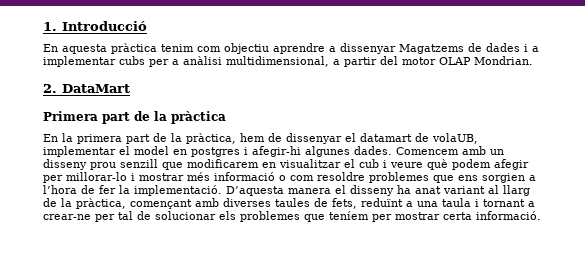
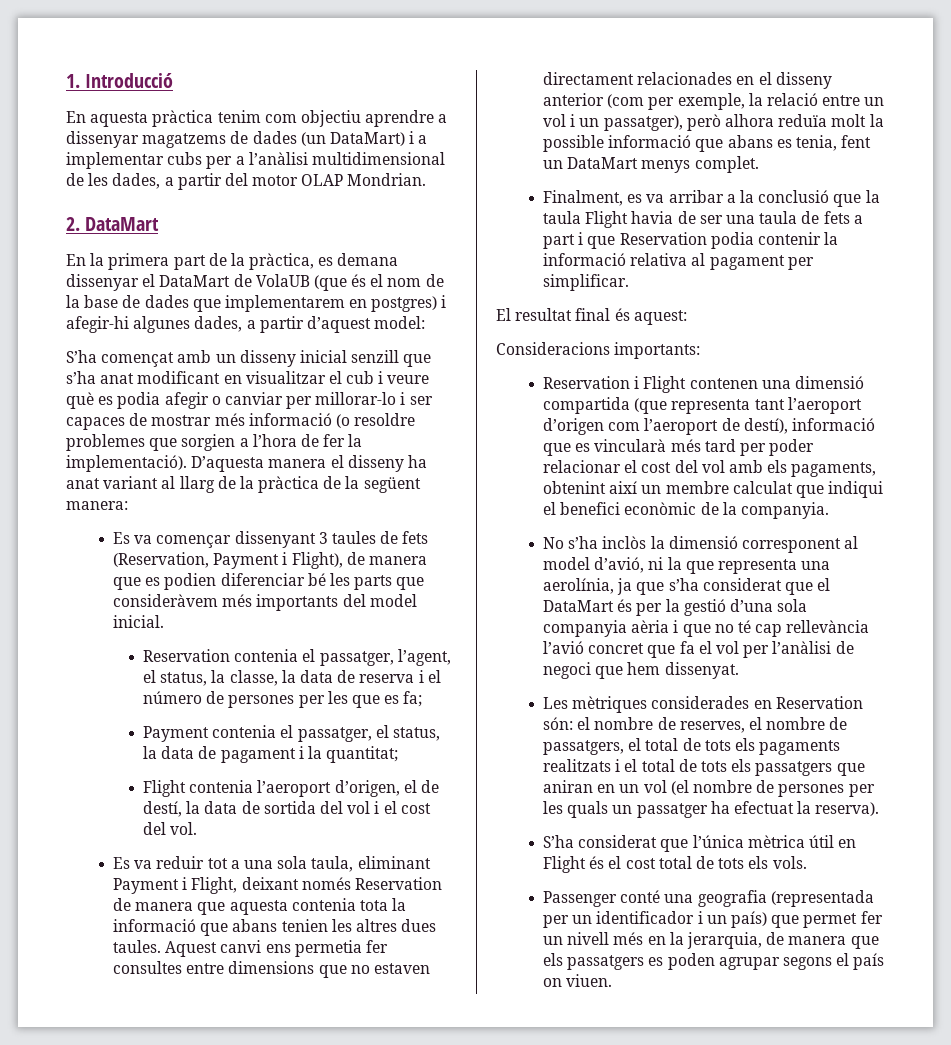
- En aquesta pràctica tenim com objectiu aprendre a dissenyar Magatzems de dades i a implementar cubs per a anàlisi multidimensional, a partir del motor OLAP Mondrian.
+ En aquesta pràctica tenim com objectiu aprendre a dissenyar magatzems de dades (un DataMart) i a implementar cubs per a l’anàlisi multidimensional de les dades, a partir del motor OLAP Mondrian.
- Primera part de la pràctica
- En la primera part de la pràctica, hem de dissenyar el datamart de volaUB, implementar el model en postgres i afegir-hi algunes dades. Comencem amb un disseny prou senzill que modificarem en visualitzar el cub i veure què podem afegir per millorar-lo i mostrar més informació o com resoldre problemes que ens sorgien a l’hora de fer la implementació.
+ En la primera part de la pràctica, es demana dissenyar el DataMart de VolaUB (que és el nom de la base de dades que implementarem en postgres) i afegir-hi algunes dades, a partir d’aquest model:
+ S’ha començat amb un disseny inicial senzill que s’ha anat modificant en visualitzar el cub i veure què es podia afegir o canviar per millorar-lo i ser capaces de mostrar més informació (o resoldre problemes que sorgien a l’hora de fer la implementació).
- D’aquesta manera el disseny ha anat variant al llarg de la pràctica, començant amb diverses taules de fets, reduïnt a una taula i tornant a crear-ne per tal de solucionar els problemes que teníem per mostrar certa informació.
+ D’aquesta manera el disseny ha anat variant al llarg de la pràctica de la següent manera:
+ Es va començar dissenyant 3 taules de fets (Reservation, Payment i Flight), de manera que es podien diferenciar bé les parts que consideràvem més importants del model inicial.
+ Reservation contenia el passatger, l’agent, el status, la classe, la data de reserva i el número de persones per les que es fa;
+ Payment contenia el passatger, el status, la data de pagament i la quantitat;
+ Flight contenia l’aeroport d’origen, el de destí, la data de sortida del vol i el cost del vol.
+ Es va reduir tot a una sola taula, eliminant Payment i Flight, deixant només Reservation de manera que aquesta contenia tota la informació que abans tenien les altres dues taules. Aquest canvi ens permetia fer consultes entre dimensions que no estaven directament relacionades en el disseny anterior (com per exemple, la relació entre un vol i un passatger), però alhora reduïa molt la possible informació que abans es tenia, fent un DataMart menys complet.
+ Finalment, es va arribar a la conclusió que la taula Flight havia de ser una taula de fets a part i que Reservation podia contenir la informació relativa al pagament per simplificar.
+ El resultat final és aquest:
+ Consideracions importants:
+ Reservation i Flight contenen una dimensió compartida (que representa tant l’aeroport d’origen com l’aeroport de destí), informació que es vincularà més tard per poder relacionar el cost del vol amb els pagaments, obtenint així un membre calculat que indiqui el benefici econòmic de la companyia.
+ No s’ha inclòs la dimensió corresponent al model d’avió, ni la que representa una aerolínia, ja que s’ha considerat que el DataMart és per la gestió d’una sola companyia aèria i que no té cap rellevància l’avió concret que fa el vol per l’anàlisi de negoci que hem dissenyat.
+ Les mètriques considerades en Reservation són: el nombre de reserves, el nombre de passatgers, el total de tots els pagaments realitzats i el total de tots els passatgers que aniran en un vol (el nombre de persones per les quals un passatger ha efectuat la reserva).
+ S’ha considerat que l’única mètrica útil en Flight és el cost total de tots els vols.
+ Passenger conté una geografia (representada per un identificador i un país) que permet fer un nivell més en la jerarquia, de manera que els passatgers es poden agrupar segons el país on viuen.

